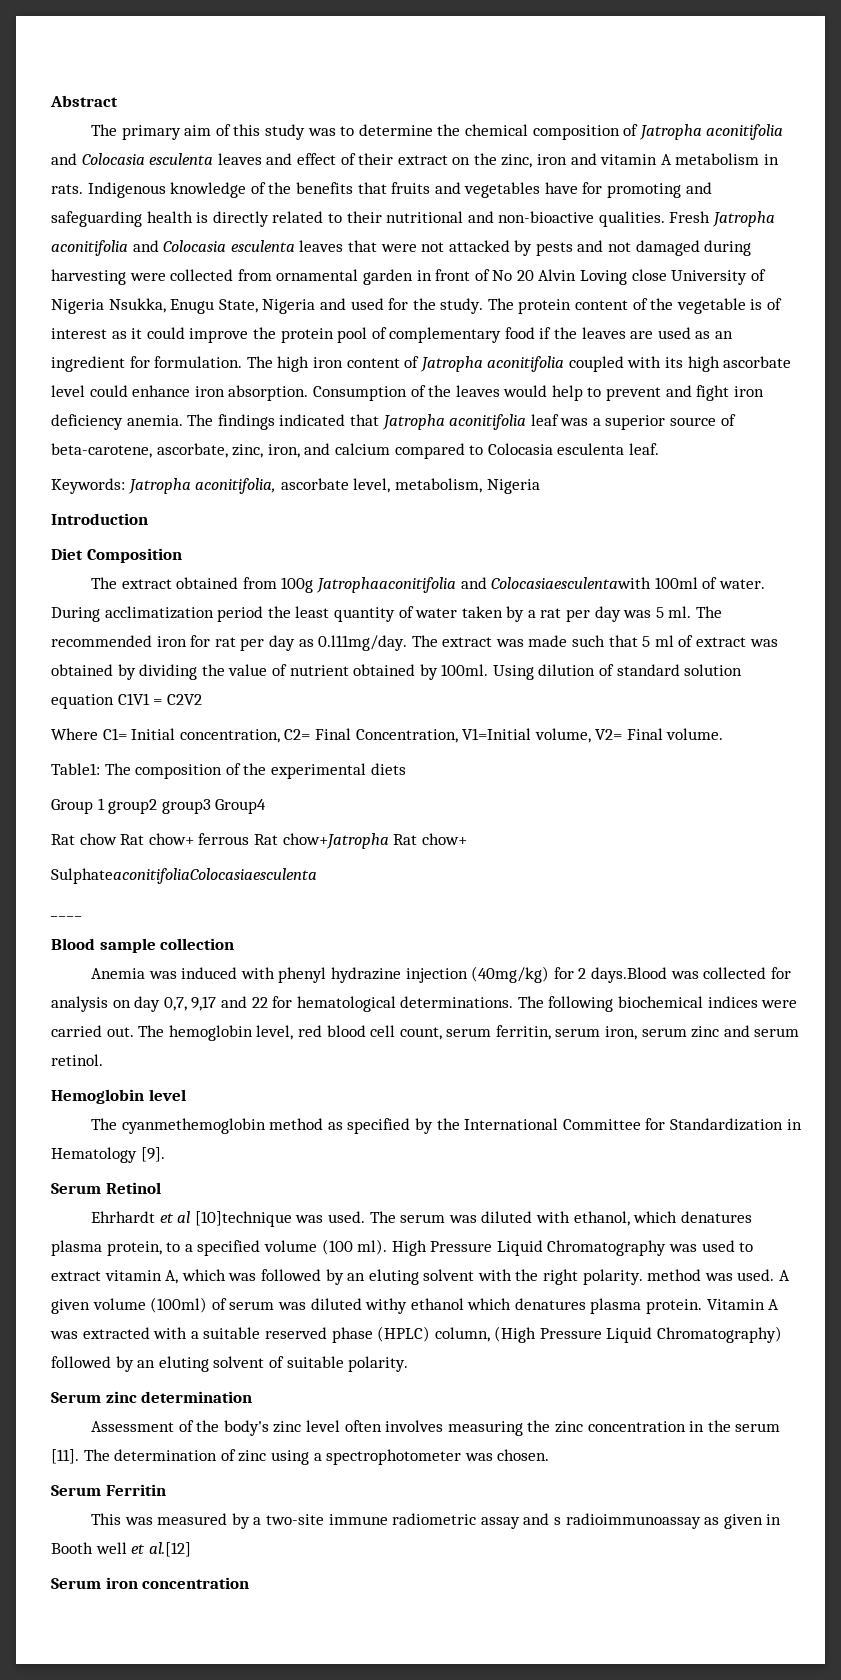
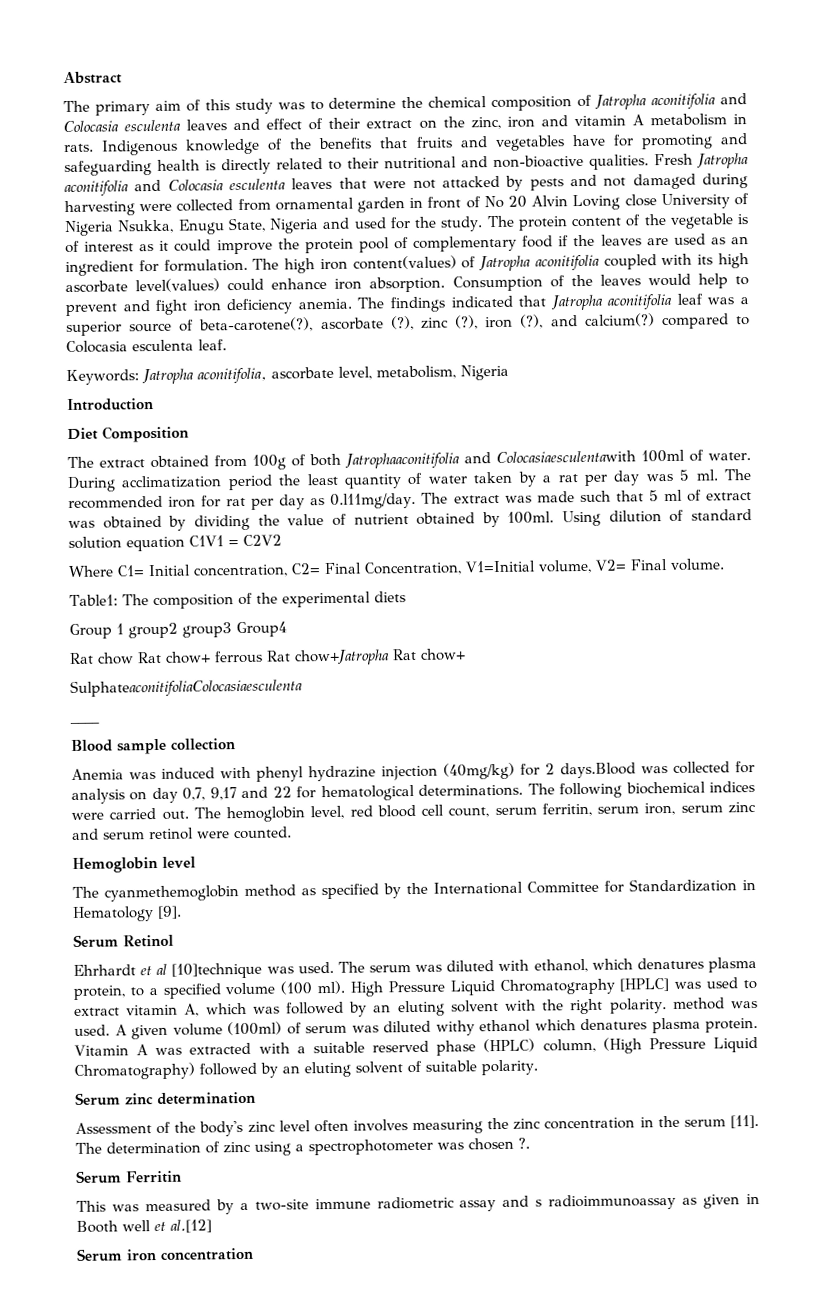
- The high iron content of Jatropha aconitifolia coupled with its high ascorbate level could enhance iron absorption.
+ The high iron content(values) of Jatropha aconitifolia coupled with its high ascorbate level(values) could enhance iron absorption.
- The findings indicated that Jatropha aconitifolia leaf was a superior source of beta-carotene, ascorbate, zinc, iron, and calcium compared to Colocasia esculenta leaf.
+ The findings indicated that Jatropha aconitifolia leaf was a superior source of beta-carotene(?), ascorbate (?), zinc (?), iron (?), and calcium(?) compared to Colocasia esculenta leaf.
- The extract obtained from 100g Jatrophaaconitifolia and Colocasiaesculentawith 100ml of water.
+ The extract obtained from 100g of both Jatrophaaconitifolia and Colocasiaesculentawith 100ml of water.
- The hemoglobin level, red blood cell count, serum ferritin, serum iron, serum zinc and serum retinol.
+ The hemoglobin level, red blood cell count, serum ferritin, serum iron, serum zinc and serum retinol were counted.
- High Pressure Liquid Chromatography was used to extract vitamin A, which was followed by an eluting solvent with the right polarity. method was used.
+ High Pressure Liquid Chromatography [HPLC] was used to extract vitamin A, which was followed by an eluting solvent with the right polarity. method was used.
- The determination of zinc using a spectrophotometer was chosen.
+ The determination of zinc using a spectrophotometer was chosen ?.

